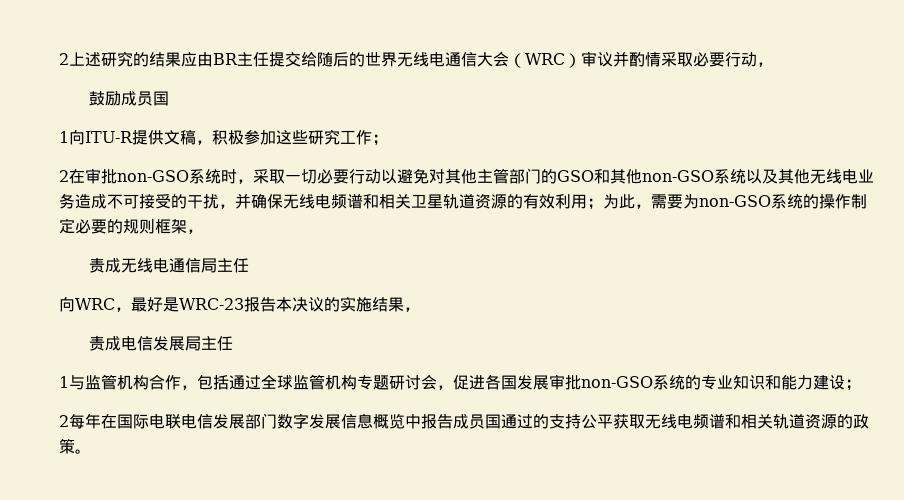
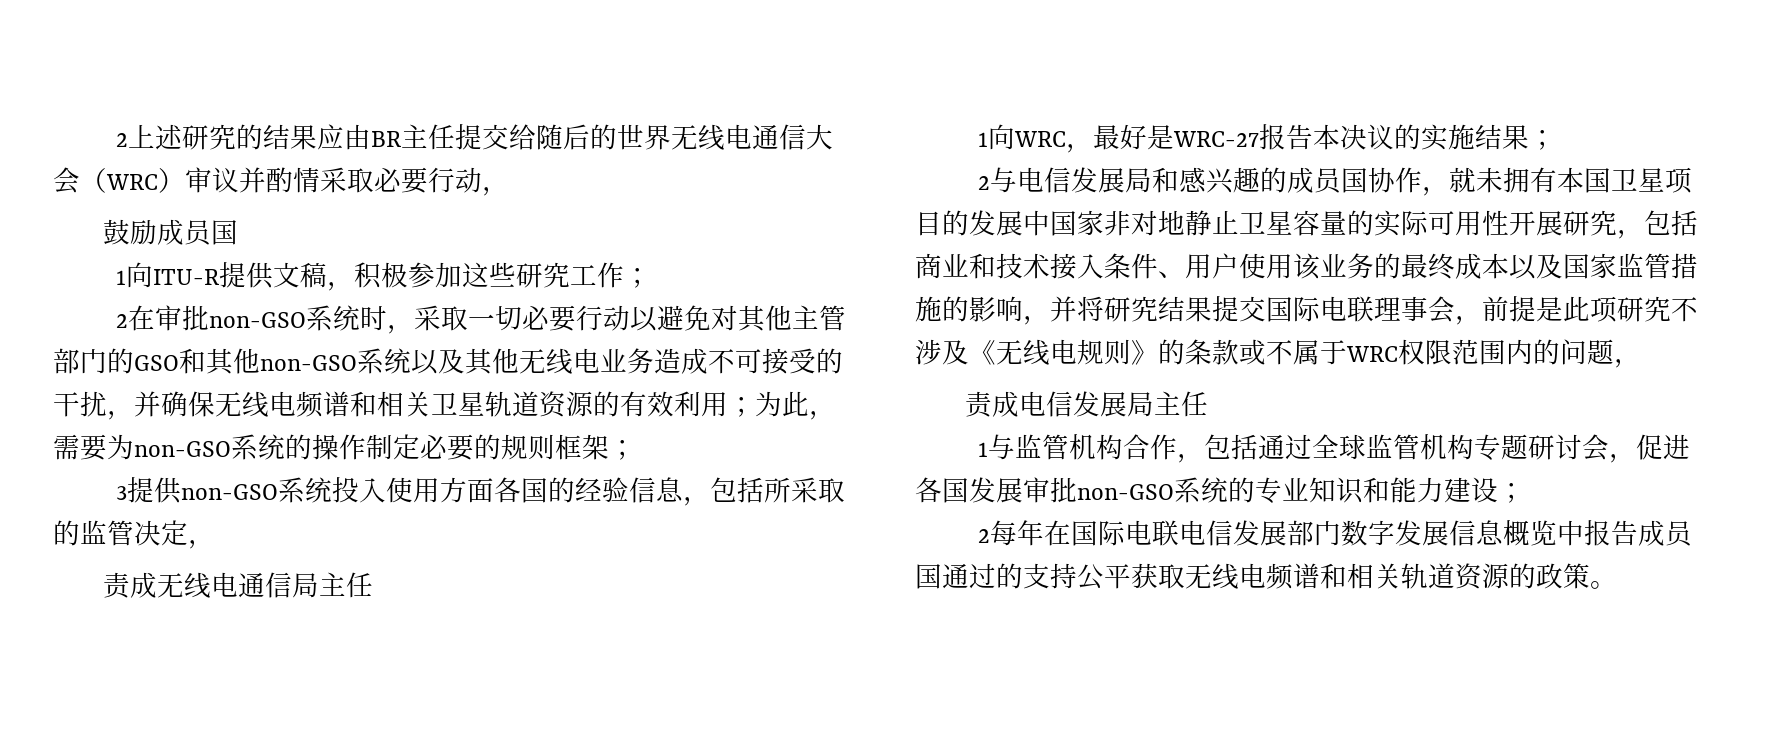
- 2在审批non-GSO系统时，采取一切必要行动以避免对其他主管部门的GSO和其他non-GSO系统以及其他无线电业务造成不可接受的干扰，并确保无线电频谱和相关卫星轨道资源的有效利用；为此，需要为non-GSO系统的操作制定必要的规则框架，
+ 2在审批non-GSO系统时，采取一切必要行动以避免对其他主管部门的GSO和其他non-GSO系统以及其他无线电业务造成不可接受的干扰，并确保无线电频谱和相关卫星轨道资源的有效利用；为此，需要为non-GSO系统的操作制定必要的规则框架；
+ 3提供non-GSO系统投入使用方面各国的经验信息，包括所采取的监管决定，
- 向WRC，最好是WRC-23报告本决议的实施结果，
+ 1向WRC，最好是WRC-27报告本决议的实施结果；
+ 2与电信发展局和感兴趣的成员国协作，就未拥有本国卫星项目的发展中国家非对地静止卫星容量的实际可用性开展研究，包括商业和技术接入条件、用户使用该业务的最终成本以及国家监管措施的影响，并将研究结果提交国际电联理事会，前提是此项研究不涉及《无线电规则》的条款或不属于WRC权限范围内的问题，

